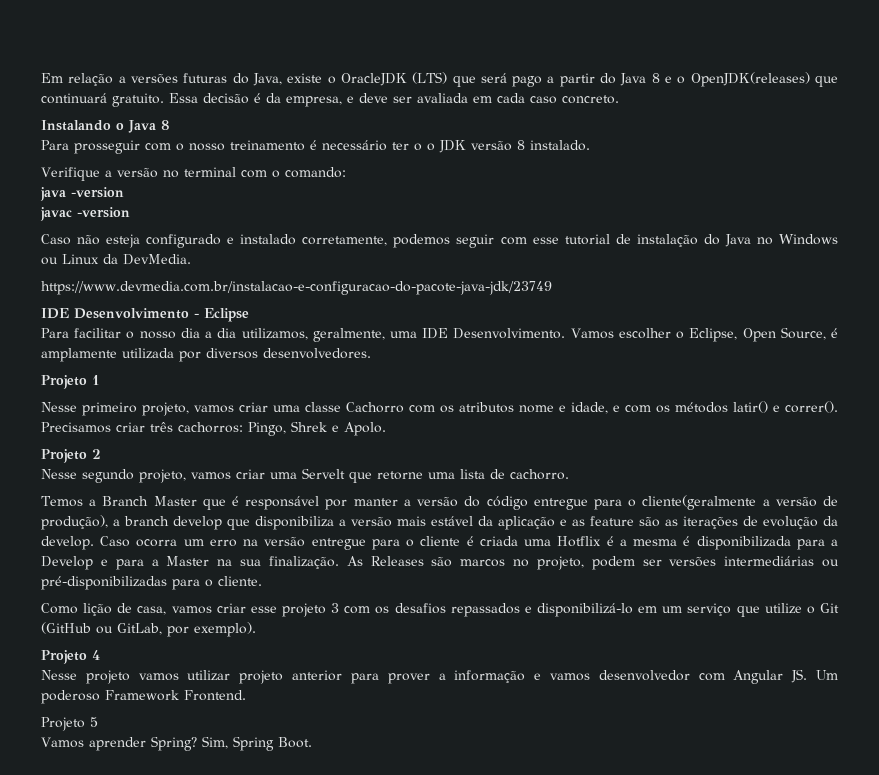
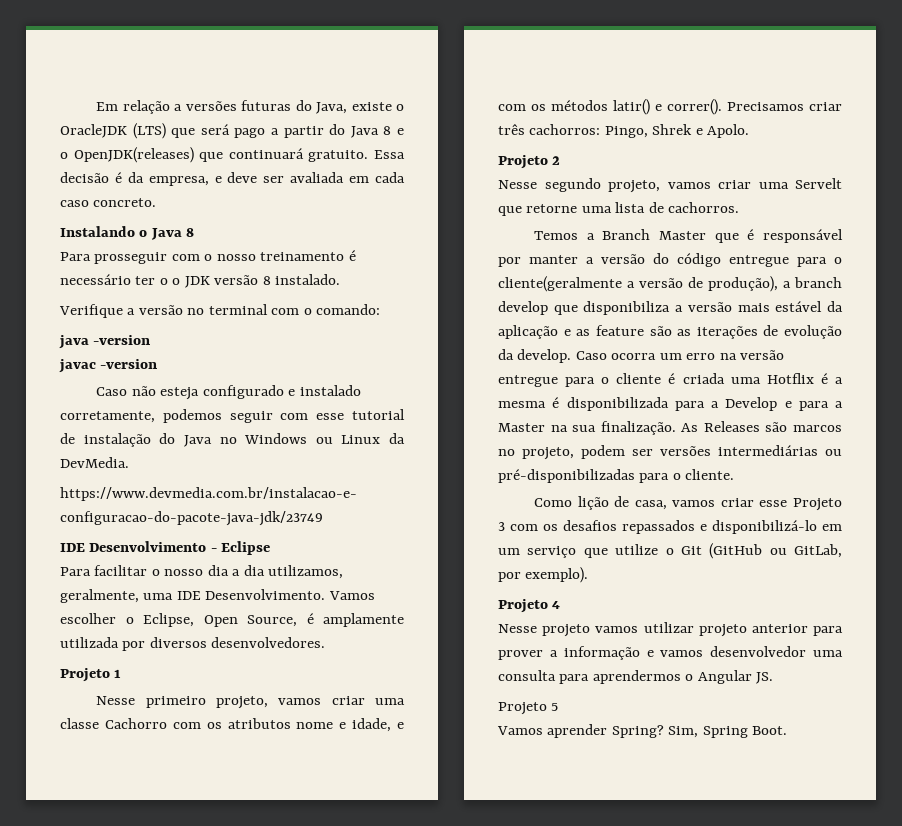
- Nesse segundo projeto, vamos criar uma Servelt que retorne uma lista de cachorro.
+ Nesse segundo projeto, vamos criar uma Servelt que retorne uma lista de cachorros.
- Como lição de casa, vamos criar esse projeto 3 com os desafios repassados e disponibilizá-lo em um serviço que utilize o Git (GitHub ou GitLab, por exemplo).
+ Como lição de casa, vamos criar esse Projeto 3 com os desafios repassados e disponibilizá-lo em um serviço que utilize o Git (GitHub ou GitLab, por exemplo).
- Nesse projeto vamos utilizar projeto anterior para prover a informação e vamos desenvolvedor com Angular JS. Um poderoso Framework Frontend.
+ Nesse projeto vamos utilizar projeto anterior para prover a informação e vamos desenvolvedor uma consulta para aprendermos o Angular JS.

